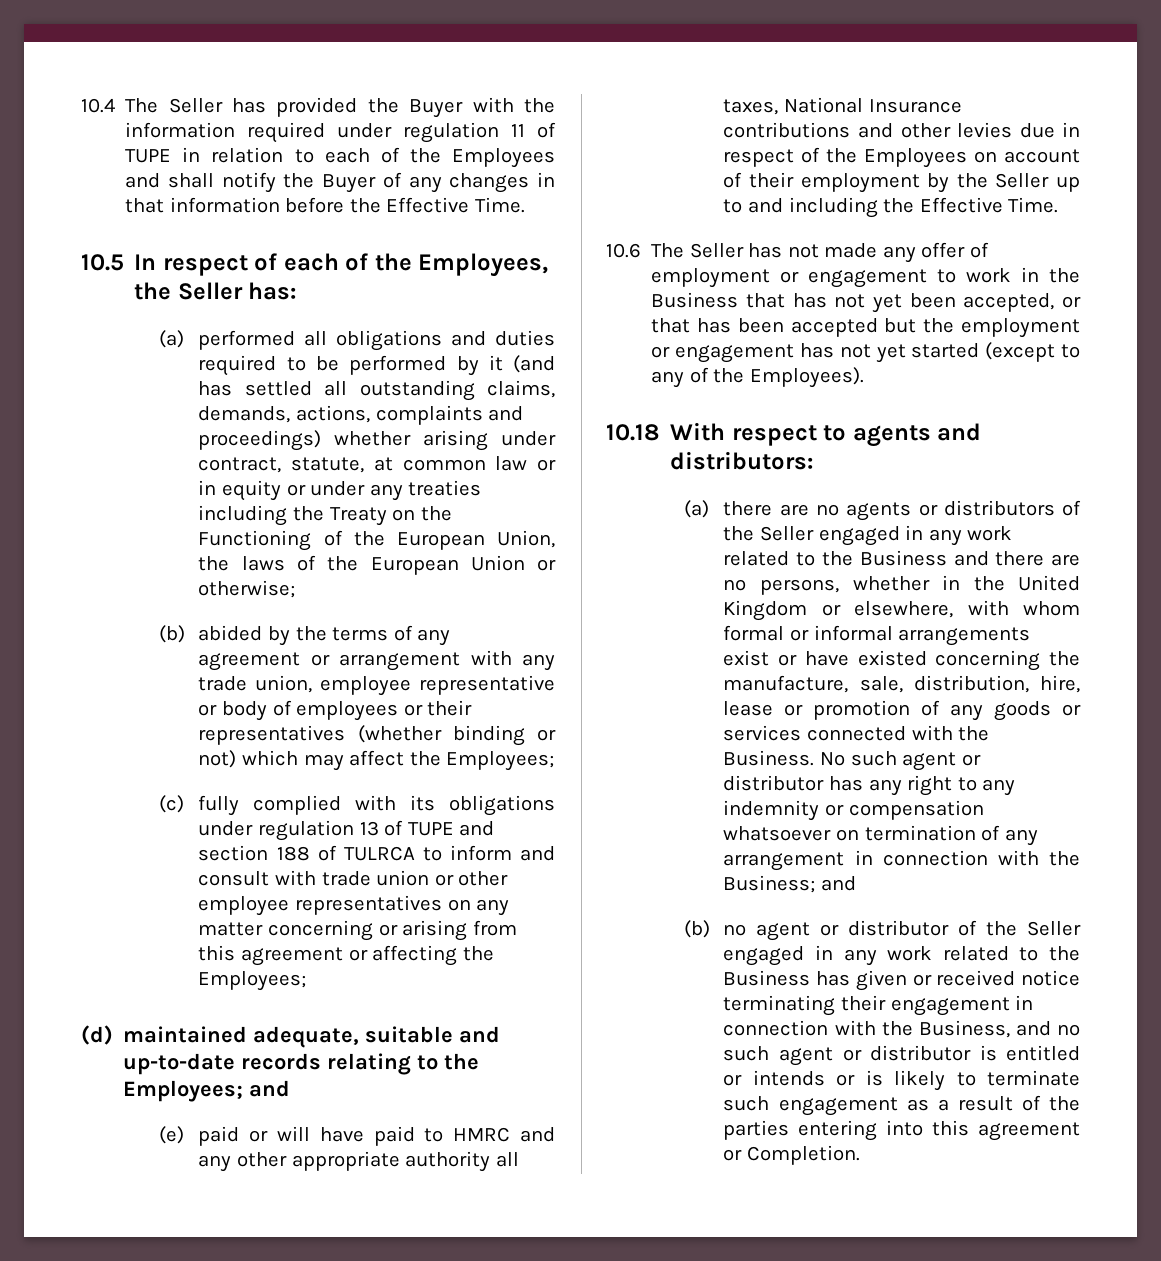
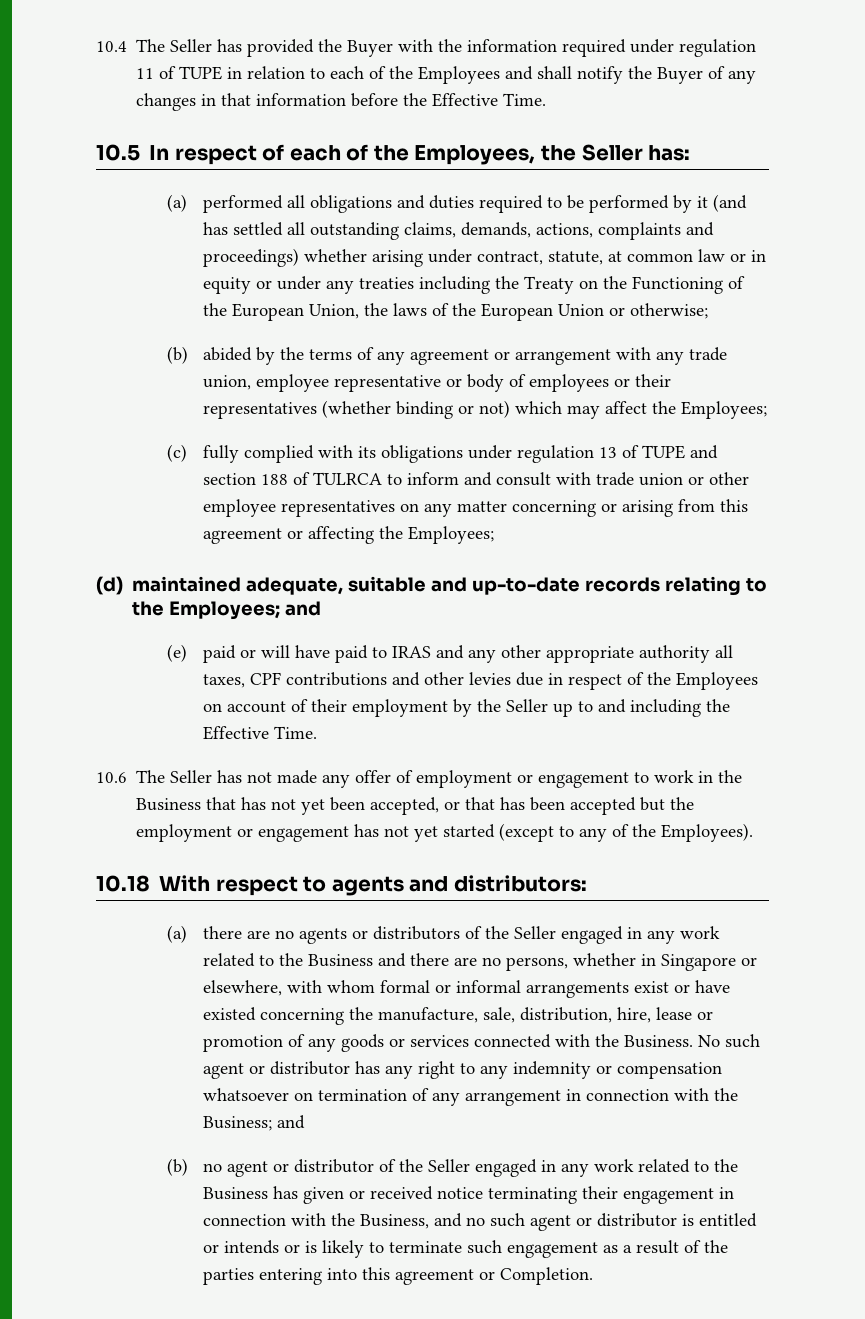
- (e) paid or will have paid to HMRC and any other appropriate authority all taxes, National Insurance contributions and other levies due in respect of the Employees on account of their employment by the Seller up to and including the Effective Time.
+ (e) paid or will have paid to IRAS and any other appropriate authority all taxes, CPF contributions and other levies due in respect of the Employees on account of their employment by the Seller up to and including the Effective Time.
- (a) there are no agents or distributors of the Seller engaged in any work related to the Business and there are no persons, whether in the United Kingdom or elsewhere, with whom formal or informal arrangements exist or have existed concerning the manufacture, sale, distribution, hire, lease or promotion of any goods or services connected with the Business.
+ (a) there are no agents or distributors of the Seller engaged in any work related to the Business and there are no persons, whether in Singapore or elsewhere, with whom formal or informal arrangements exist or have existed concerning the manufacture, sale, distribution, hire, lease or promotion of any goods or services connected with the Business.

